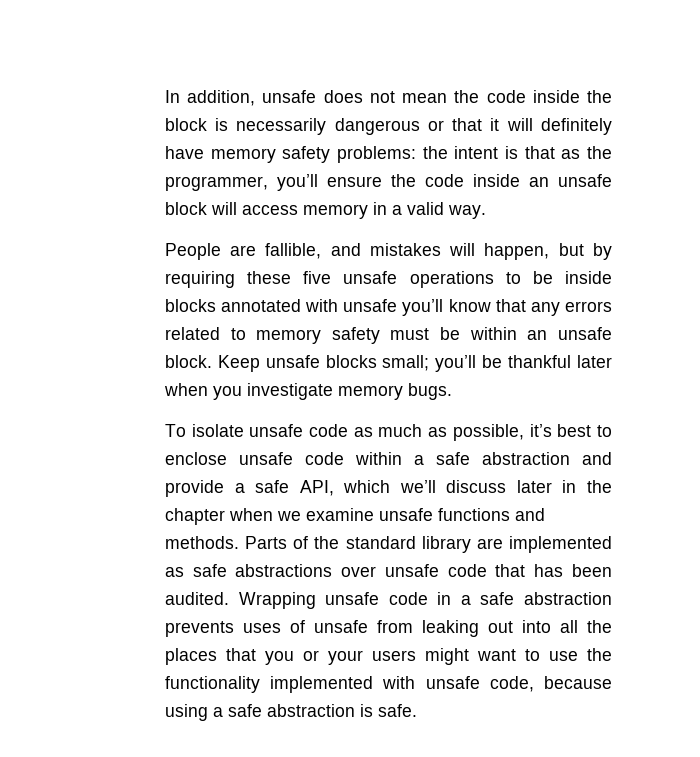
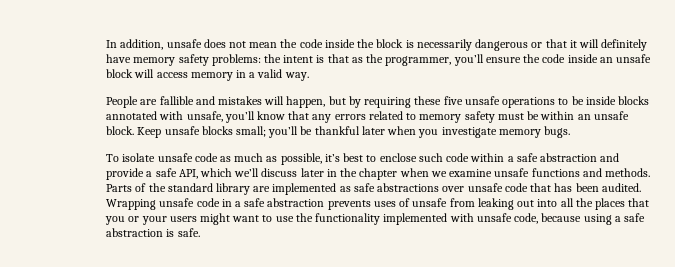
- People are fallible, and mistakes will happen, but by requiring these five unsafe operations to be inside blocks annotated with unsafe you’ll know that any errors related to memory safety must be within an unsafe block.
+ People are fallible and mistakes will happen, but by requiring these five unsafe operations to be inside blocks annotated with unsafe, you’ll know that any errors related to memory safety must be within an unsafe block.
- To isolate unsafe code as much as possible, it’s best to enclose unsafe code within a safe abstraction and provide a safe API, which we’ll discuss later in the chapter when we examine unsafe functions and methods.
+ To isolate unsafe code as much as possible, it’s best to enclose such code within a safe abstraction and provide a safe API, which we’ll discuss later in the chapter when we examine unsafe functions and methods.

